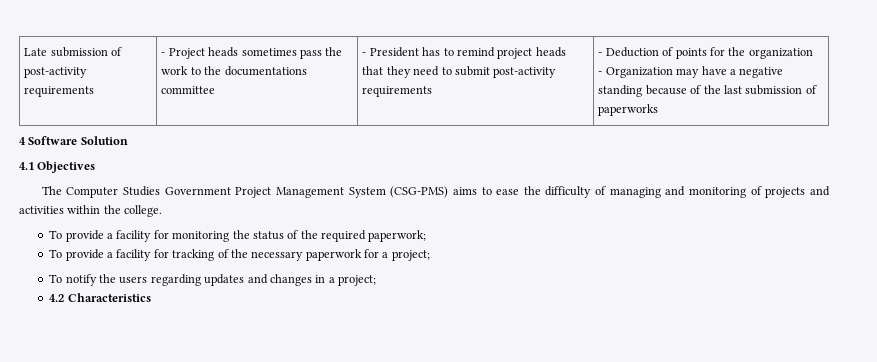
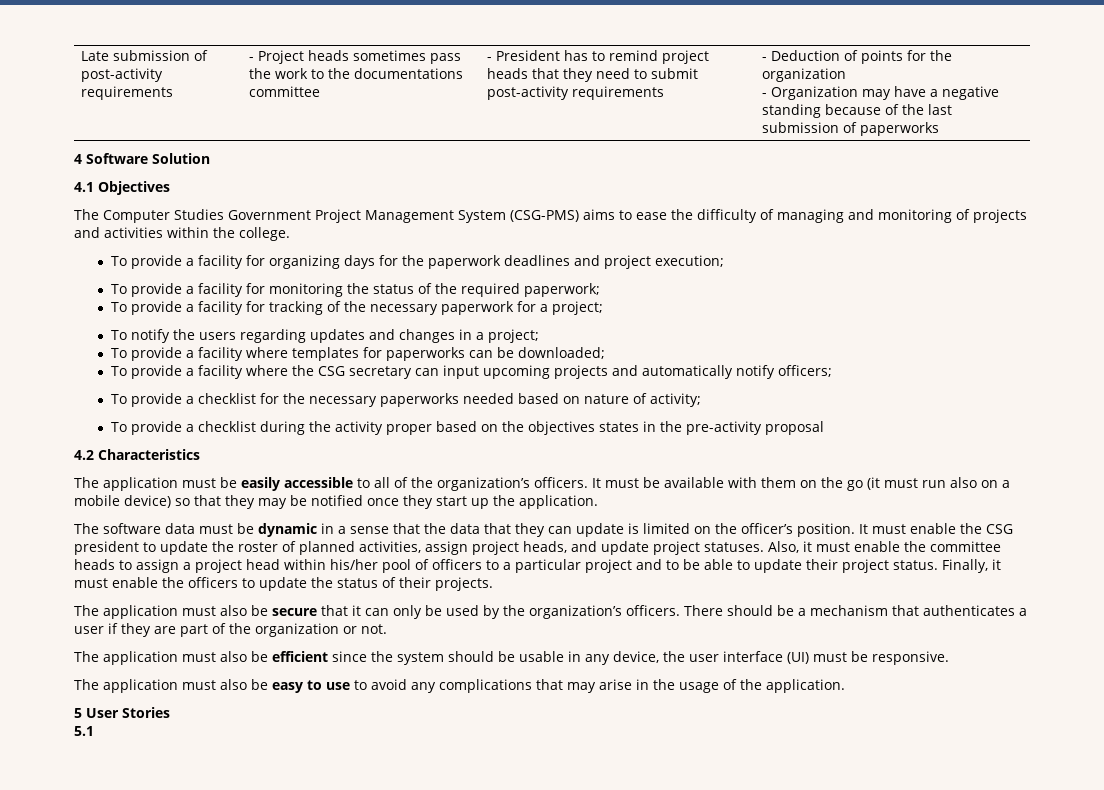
+ To provide a facility for organizing days for the paperwork deadlines and project execution;
+ To provide a facility where templates for paperworks can be downloaded;
+ To provide a facility where the CSG secretary can input upcoming projects and automatically notify officers;
+ To provide a checklist for the necessary paperworks needed based on nature of activity;
+ To provide a checklist during the activity proper based on the objectives states in the pre-activity proposal
  4.2 Characteristics
+ The application must be easily accessible to all of the organization’s officers. It must be available with them on the go (it must run also on a mobile device) so that they may be notified once they start up the application.
+ The software data must be dynamic in a sense that the data that they can update is limited on the officer’s position. It must enable the CSG president to update the roster of planned activities, assign project heads, and update project statuses. Also, it must enable the committee heads to assign a project head within his/her pool of officers to a particular project and to be able to update their project status. Finally, it must enable the officers to update the status of their projects.
+ The application must also be secure that it can only be used by the organization’s officers. There should be a mechanism that authenticates a user if they are part of the organization or not.
+ The application must also be efficient since the system should be usable in any device, the user interface (UI) must be responsive.
+ The application must also be easy to use to avoid any complications that may arise in the usage of the application.
+ 5 User Stories
+ 5.1

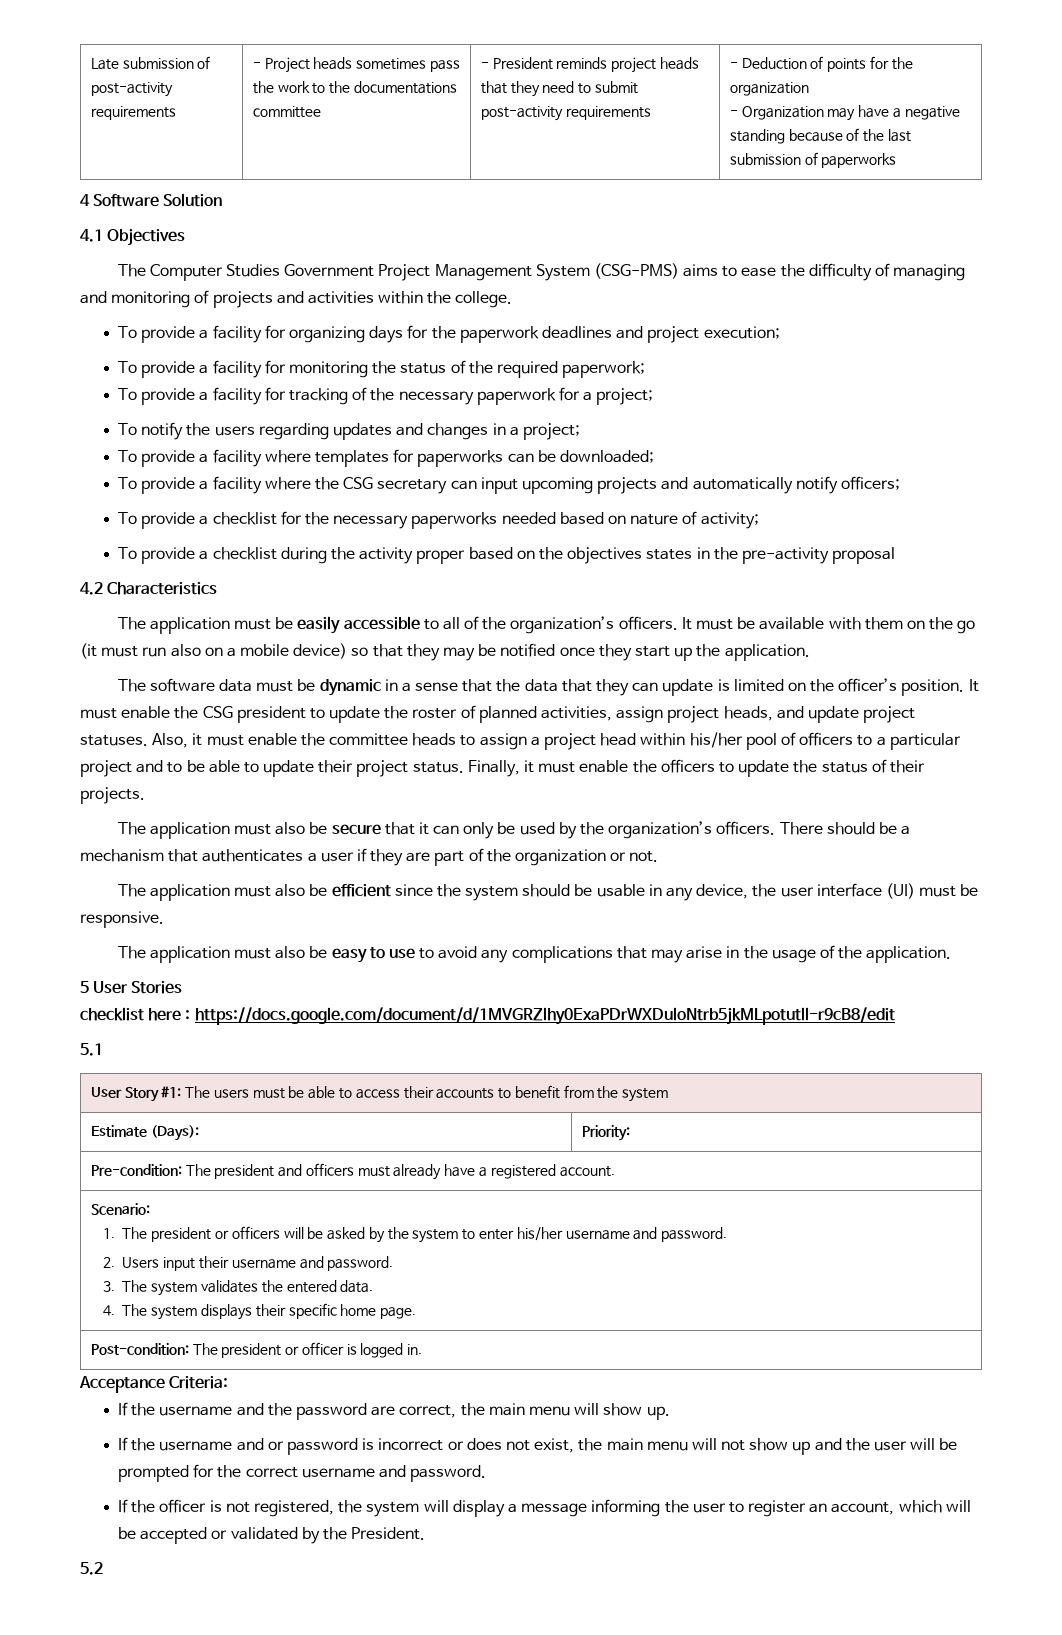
- - President has to remind project heads that they need to submit post-activity requirements
+ - President reminds project heads that they need to submit post-activity requirements
+ checklist here : https://docs.google.com/document/d/1MVGRZlhy0ExaPDrWXDuloNtrb5jkMLpotutll-r9cB8/edit
  5.1
+ User Story #1: The users must be able to access their accounts to benefit from the system
+ Estimate (Days): | Priority:
+ Pre-condition: The president and officers must already have a registered account.
+ Scenario:
+ 1. The president or officers will be asked by the system to enter his/her username and password.
+ 2. Users input their username and password.
+ 3. The system validates the entered data.
+ 4. The system displays their specific home page.
+ Post-condition: The president or officer is logged in.
+ Acceptance Criteria:
+ If the username and the password are correct, the main menu will show up.
+ If the username and or password is incorrect or does not exist, the main menu will not show up and the user will be prompted for the correct username and password.
+ If the officer is not registered, the system will display a message informing the user to register an account, which will be accepted or validated by the President.
+ 5.2

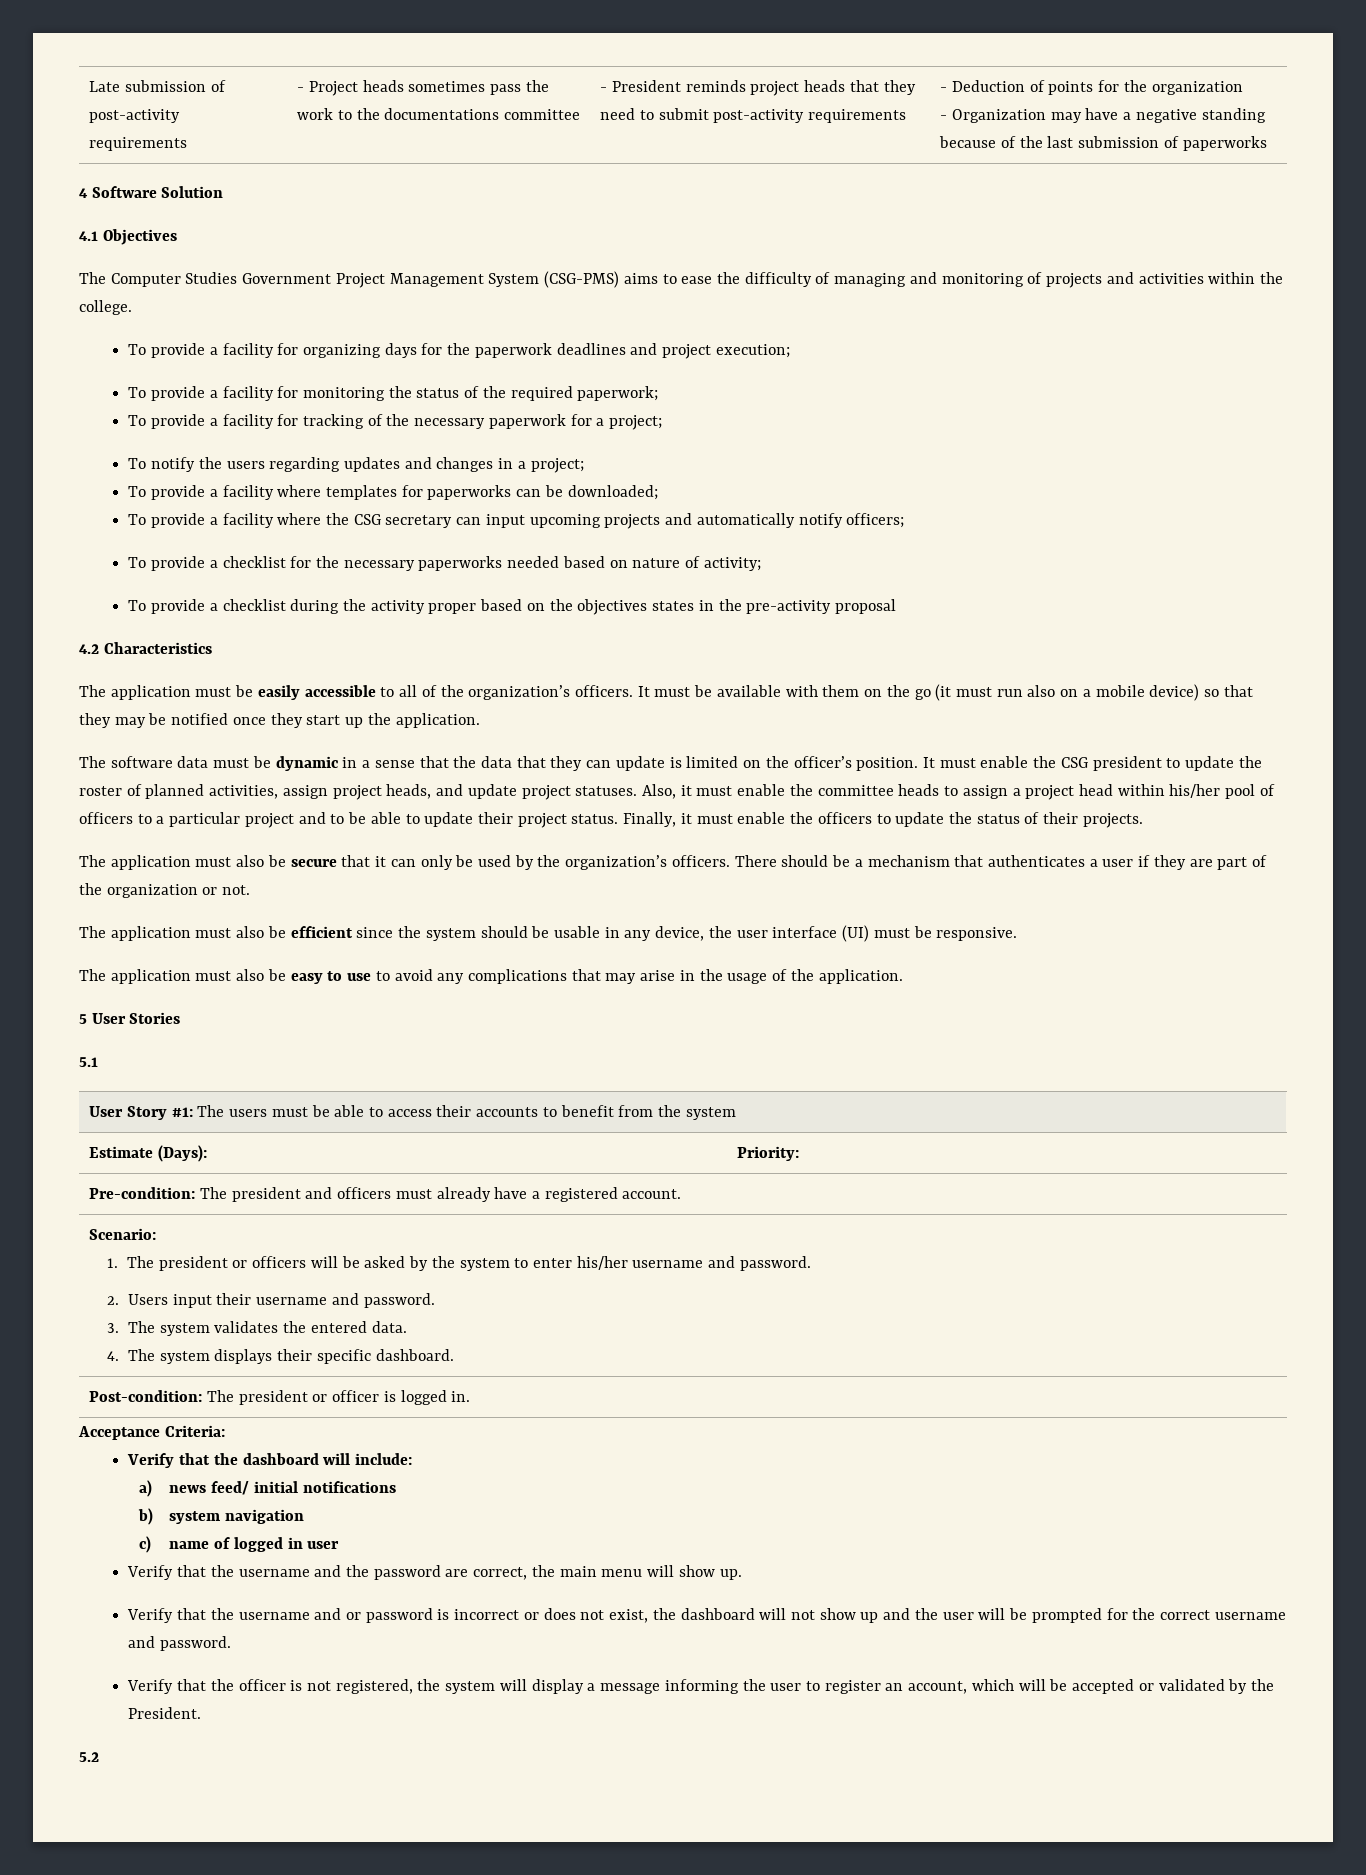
- checklist here : https://docs.google.com/document/d/1MVGRZlhy0ExaPDrWXDuloNtrb5jkMLpotutll-r9cB8/edit
  Scenario:
  1. The president or officers will be asked by the system to enter his/her username and password.
  2. Users input their username and password.
  3. The system validates the entered data.
- 4. The system displays their specific home page.
+ 4. The system displays their specific dashboard.
- If the username and the password are correct, the main menu will show up.
+ Verify that the dashboard will include:
+ a) news feed/ initial notifications
+ b) system navigation
+ c) name of logged in user
+ Verify that the username and the password are correct, the main menu will show up.
- If the username and or password is incorrect or does not exist, the main menu will not show up and the user will be prompted for the correct username and password.
+ Verify that the username and or password is incorrect or does not exist, the dashboard will not show up and the user will be prompted for the correct username and password.
- If the officer is not registered, the system will display a message informing the user to register an account, which will be accepted or validated by the President.
+ Verify that the officer is not registered, the system will display a message informing the user to register an account, which will be accepted or validated by the President.

